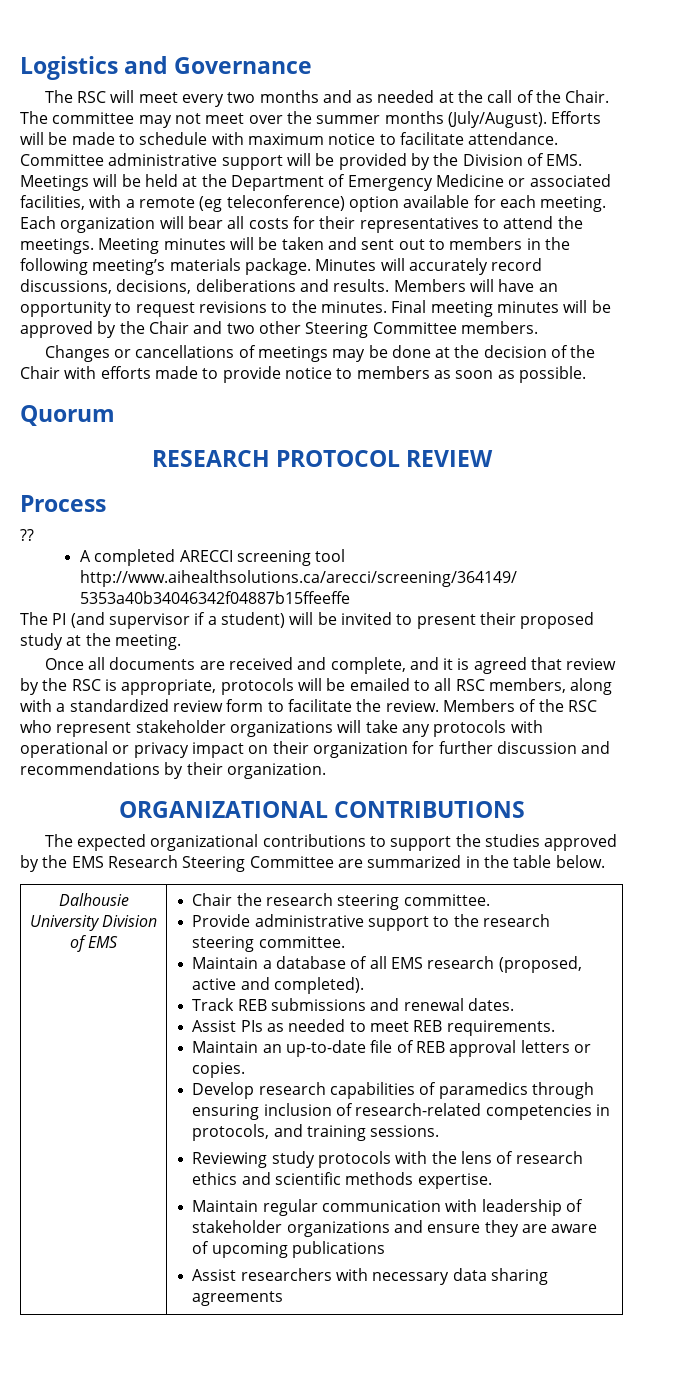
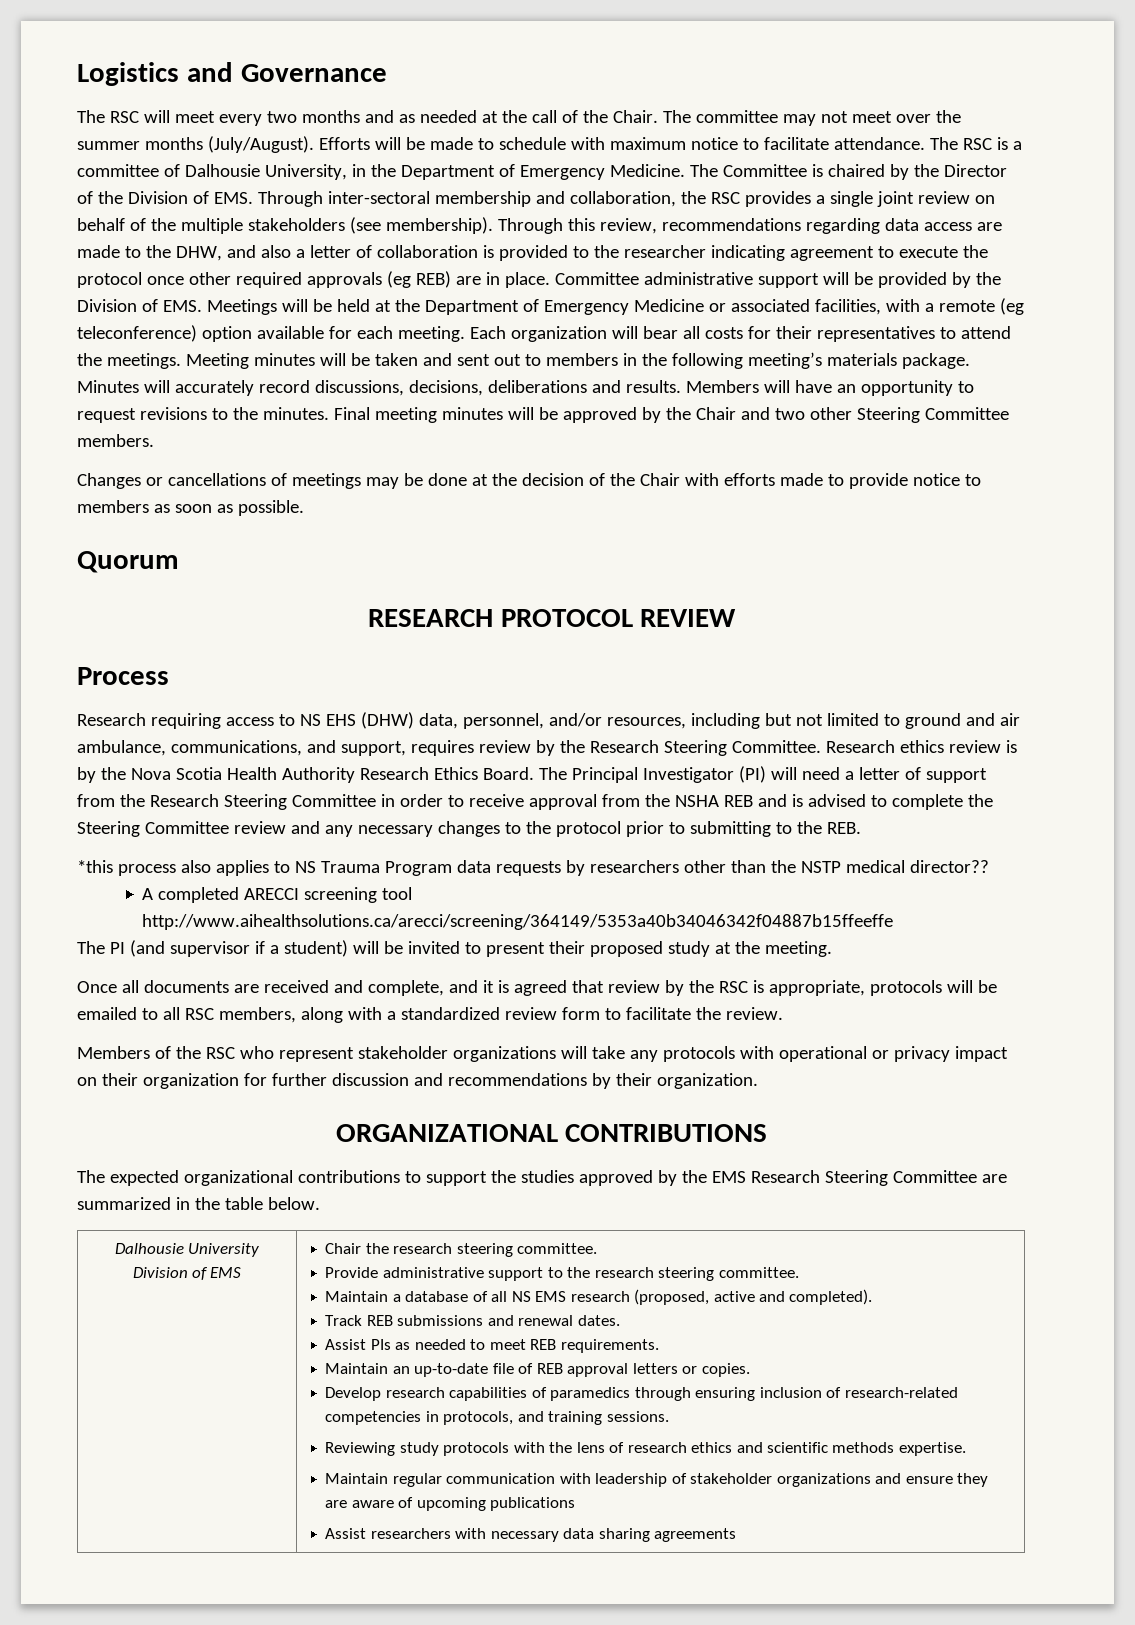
+ The RSC is a committee of Dalhousie University, in the Department of Emergency Medicine. The Committee is chaired by the Director of the Division of EMS. Through inter-sectoral membership and collaboration, the RSC provides a single joint review on behalf of the multiple stakeholders (see membership). Through this review, recommendations regarding data access are made to the DHW, and also a letter of collaboration is provided to the researcher indicating agreement to execute the protocol once other required approvals (eg REB) are in place.
- ??
+ Research requiring access to NS EHS (DHW) data, personnel, and/or resources, including but not limited to ground and air ambulance, communications, and support, requires review by the Research Steering Committee. Research ethics review is by the Nova Scotia Health Authority Research Ethics Board. The Principal Investigator (PI) will need a letter of support from the Research Steering Committee in order to receive approval from the NSHA REB and is advised to complete the Steering Committee review and any necessary changes to the protocol prior to submitting to the REB.
+ *this process also applies to NS Trauma Program data requests by researchers other than the NSTP medical director??
- Once all documents are received and complete, and it is agreed that review by the RSC is appropriate, protocols will be emailed to all RSC members, along with a standardized review form to facilitate the review. Members of the RSC who represent stakeholder organizations will take any protocols with operational or privacy impact on their organization for further discussion and recommendations by their organization.
+ Once all documents are received and complete, and it is agreed that review by the RSC is appropriate, protocols will be emailed to all RSC members, along with a standardized review form to facilitate the review.
+ Members of the RSC who represent stakeholder organizations will take any protocols with operational or privacy impact on their organization for further discussion and recommendations by their organization.
- Maintain a database of all EMS research (proposed, active and completed).
+ Maintain a database of all NS EMS research (proposed, active and completed).

